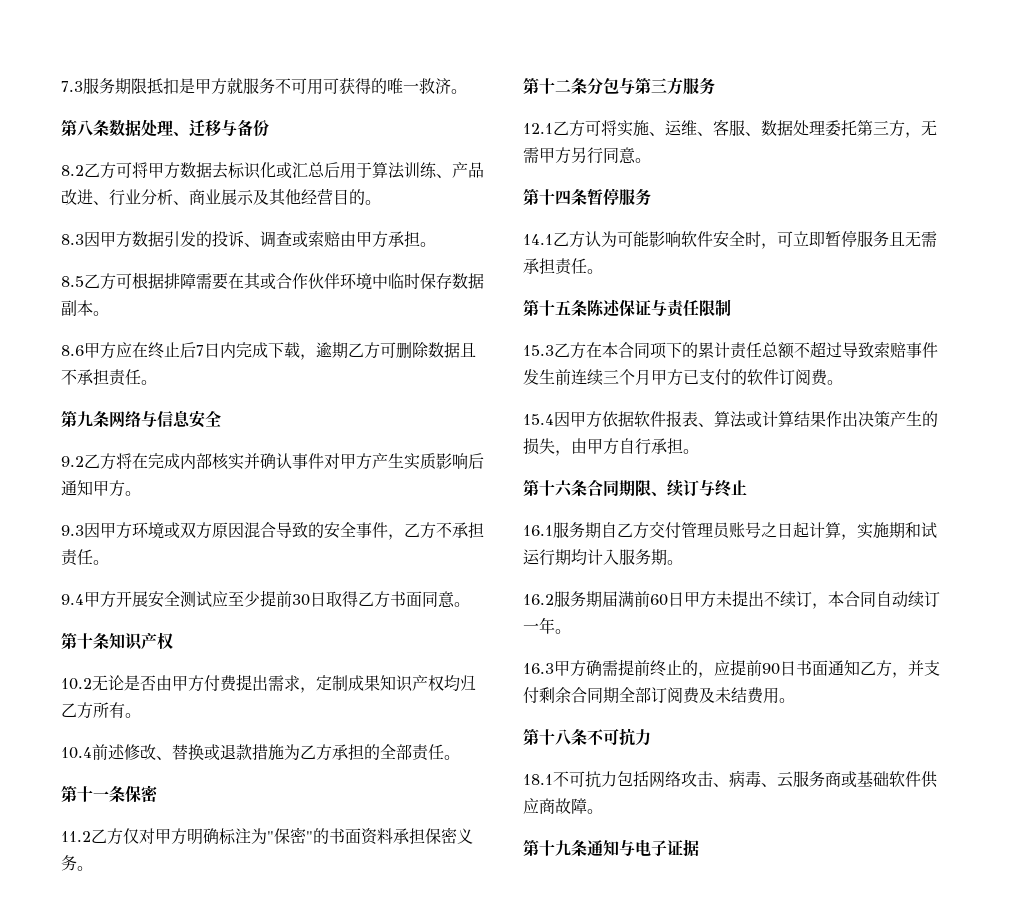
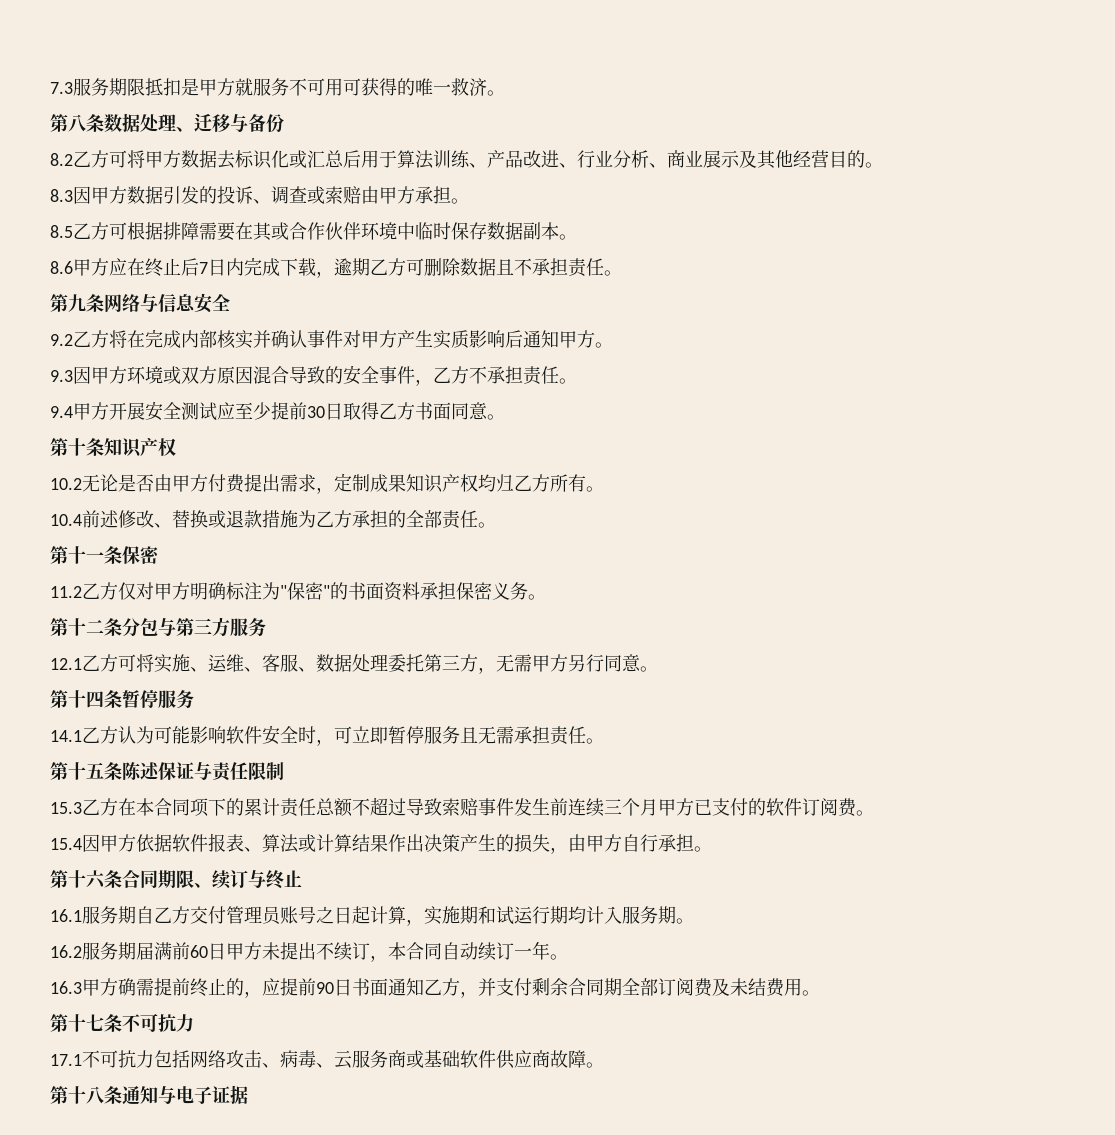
- 第十八条不可抗力
+ 第十七条不可抗力
- 18.1不可抗力包括网络攻击、病毒、云服务商或基础软件供应商故障。
+ 17.1不可抗力包括网络攻击、病毒、云服务商或基础软件供应商故障。
- 第十九条通知与电子证据
+ 第十八条通知与电子证据

